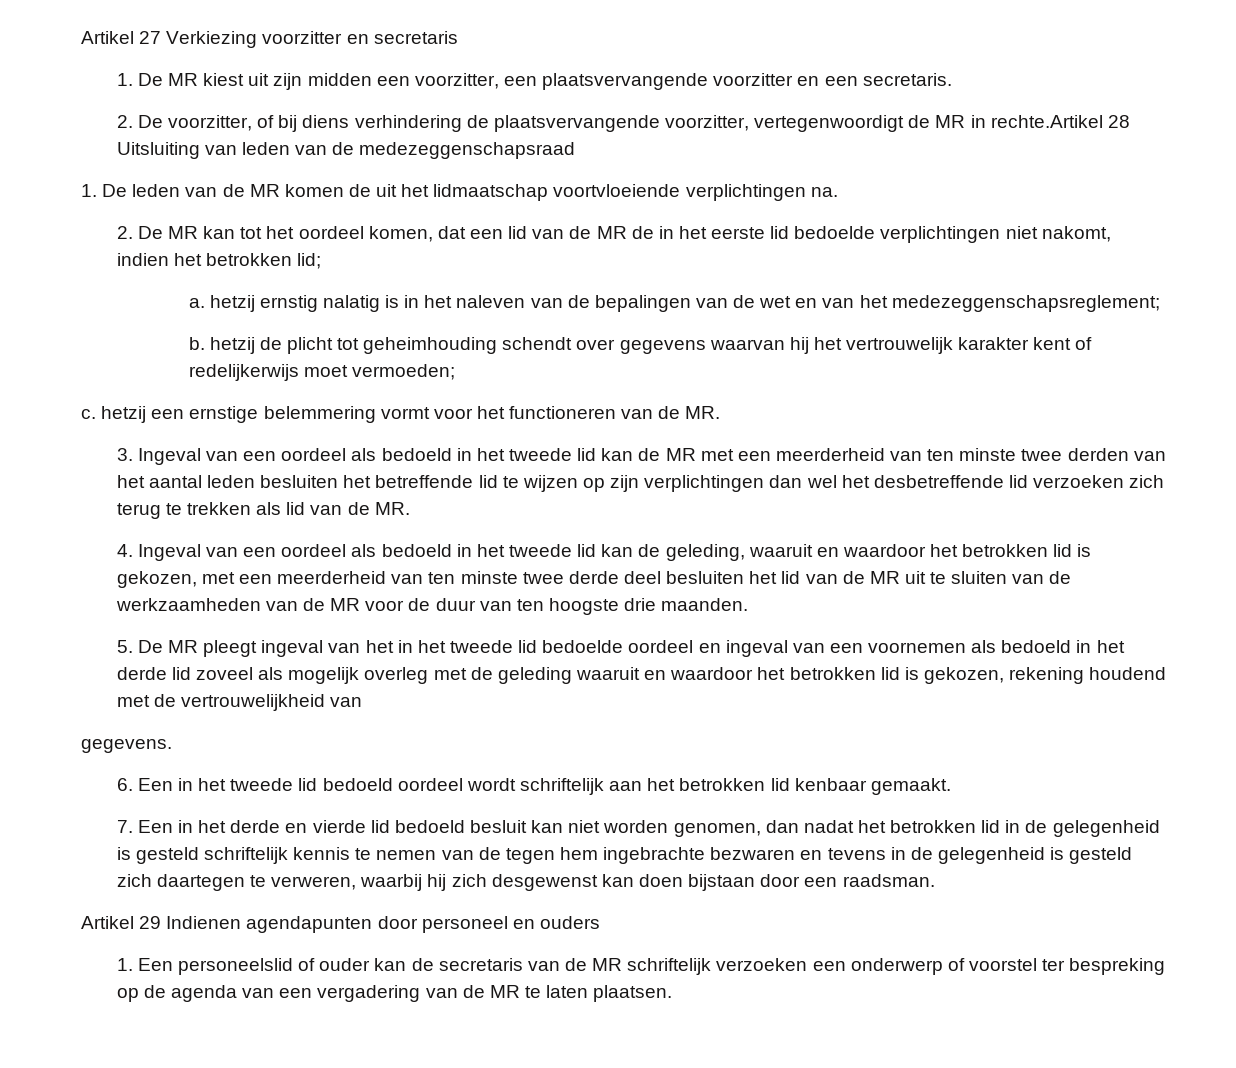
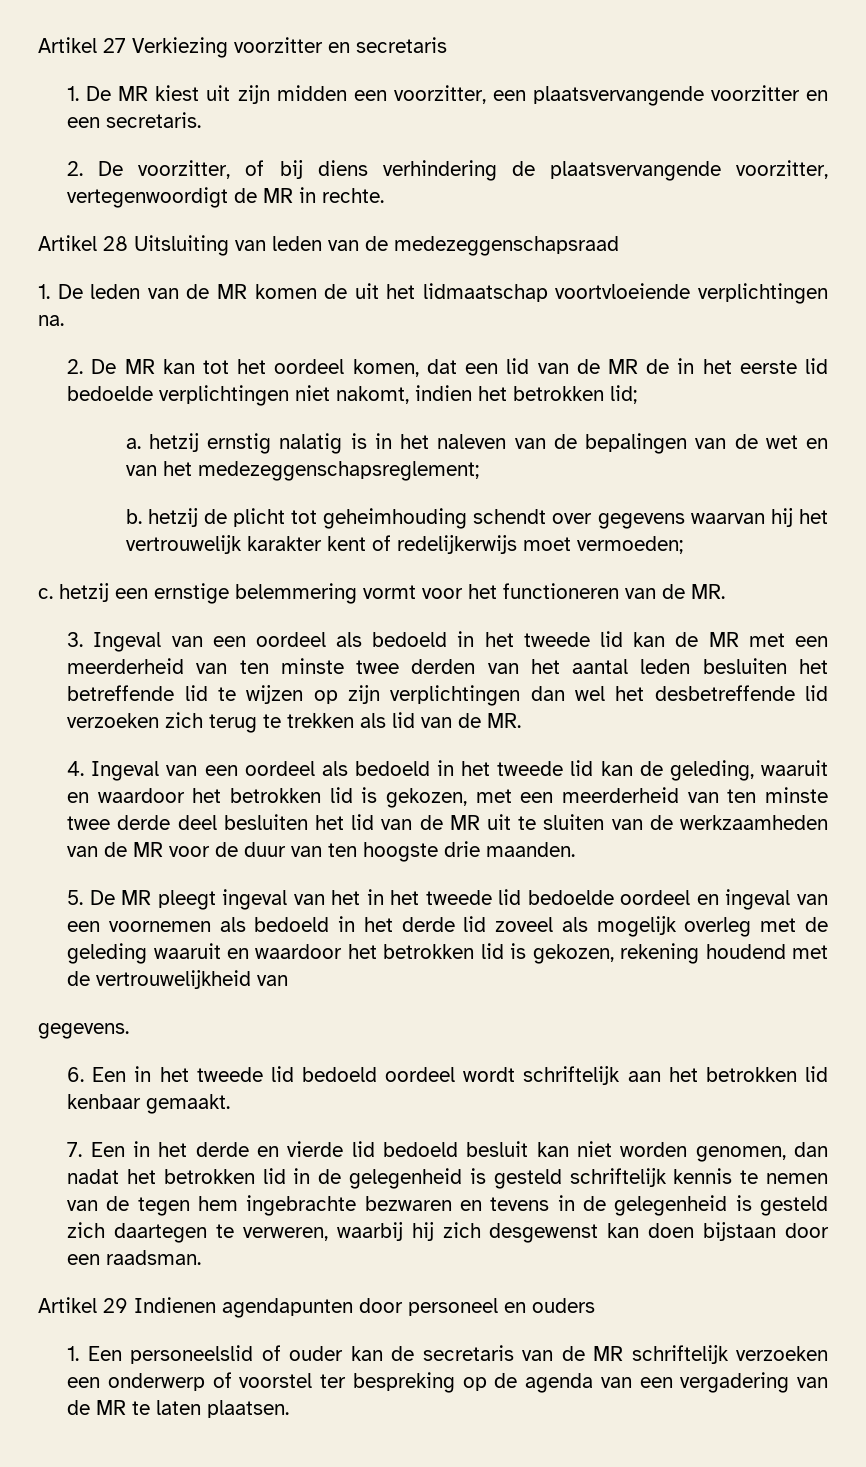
- 2. De voorzitter, of bij diens verhindering de plaatsvervangende voorzitter, vertegenwoordigt de MR in rechte.Artikel 28 Uitsluiting van leden van de medezeggenschapsraad
+ 2. De voorzitter, of bij diens verhindering de plaatsvervangende voorzitter, vertegenwoordigt de MR in rechte.
+ Artikel 28 Uitsluiting van leden van de medezeggenschapsraad

